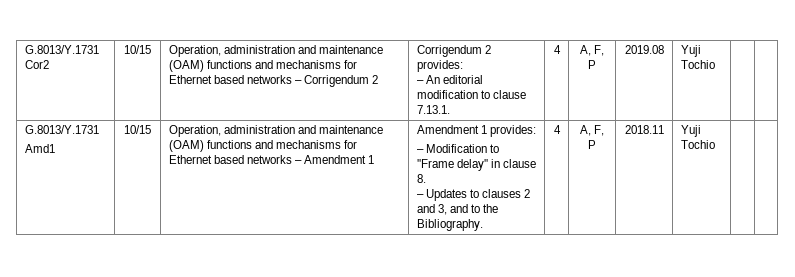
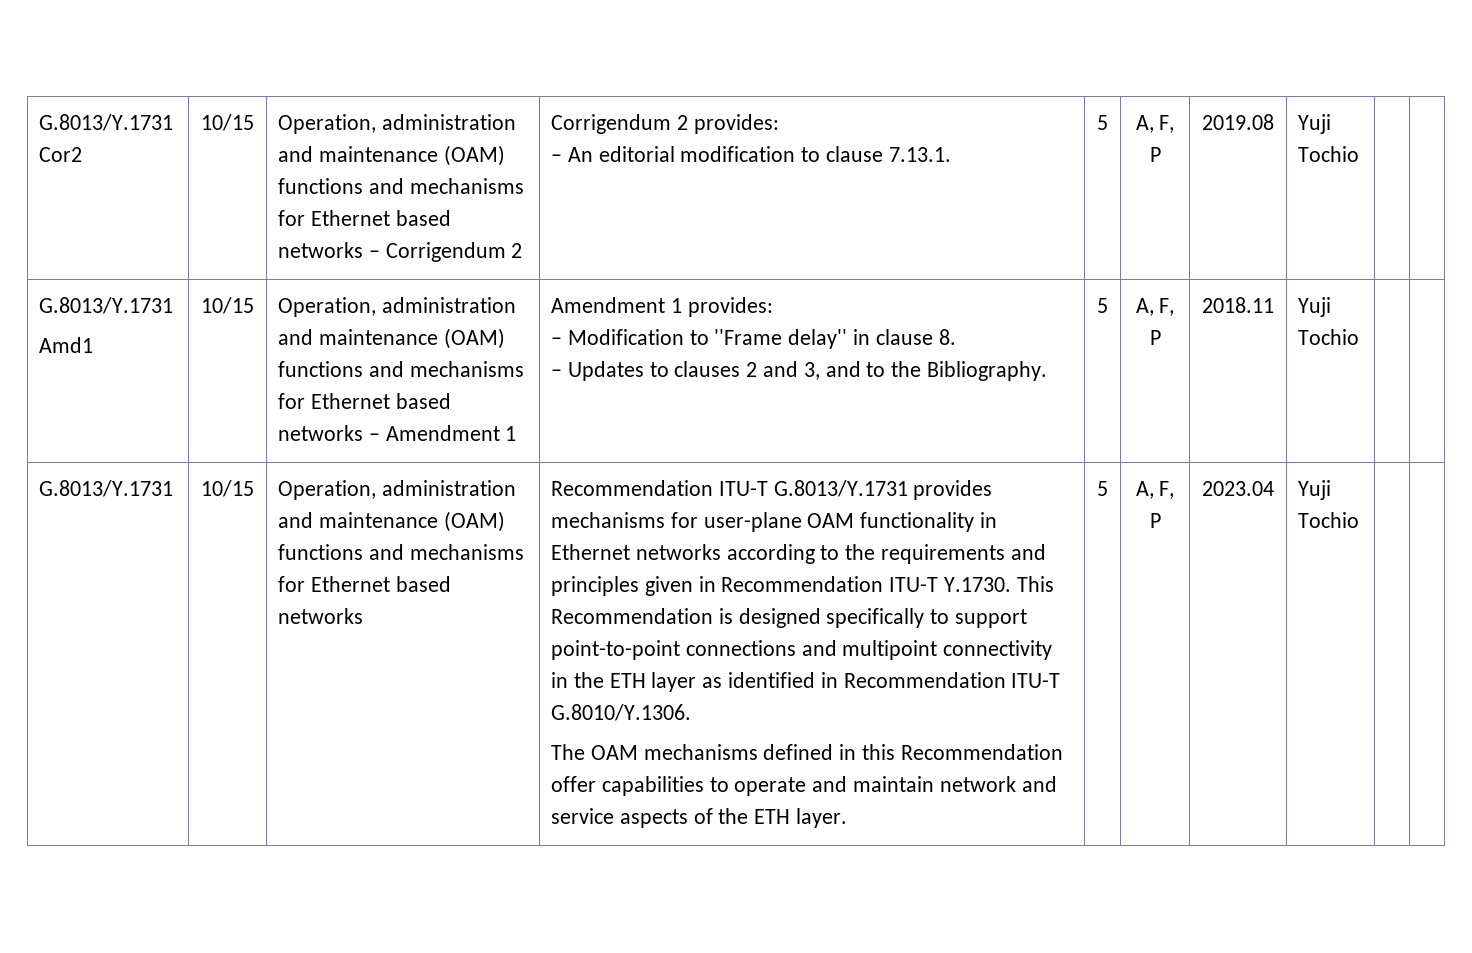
  G.8013/Y.1731 Cor2 | 10/15 | Operation, administration and maintenance (OAM) functions and mechanisms for Ethernet based networks – Corrigendum 2 | Corrigendum 2 provides:
- – An editorial modification to clause 7.13.1. | 4 | A, F, P | 2019.08 | Yuji Tochio | |
+ – An editorial modification to clause 7.13.1. | 5 | A, F, P | 2019.08 | Yuji Tochio | |
- – Updates to clauses 2 and 3, and to the Bibliography. | 4
+ – Updates to clauses 2 and 3, and to the Bibliography. | 5
+ G.8013/Y.1731 | 10/15 | Operation, administration and maintenance (OAM) functions and mechanisms for Ethernet based networks | Recommendation ITU-T G.8013/Y.1731 provides mechanisms for user-plane OAM functionality in Ethernet networks according to the requirements and principles given in Recommendation ITU-T Y.1730. This Recommendation is designed specifically to support point-to-point connections and multipoint connectivity in the ETH layer as identified in Recommendation ITU-T G.8010/Y.1306.
+ The OAM mechanisms defined in this Recommendation offer capabilities to operate and maintain network and service aspects of the ETH layer. | 5 | A, F, P | 2023.04 | Yuji Tochio

